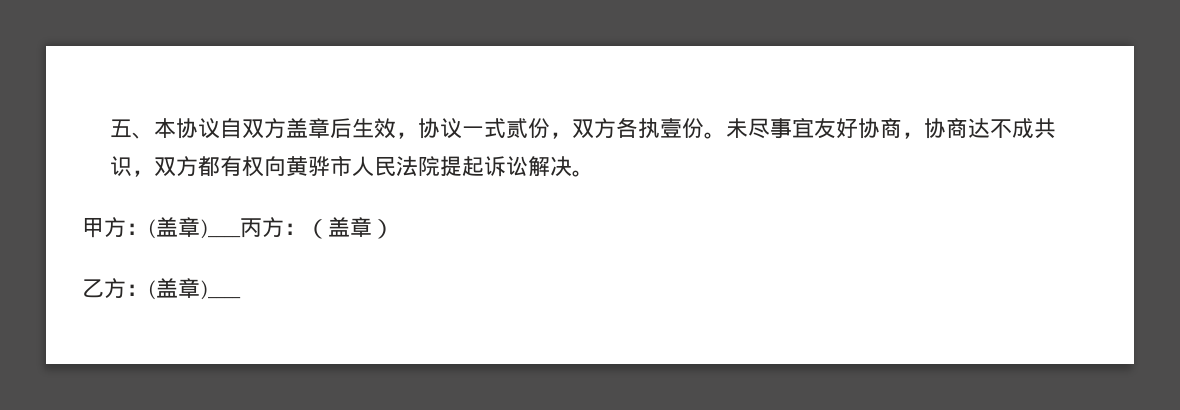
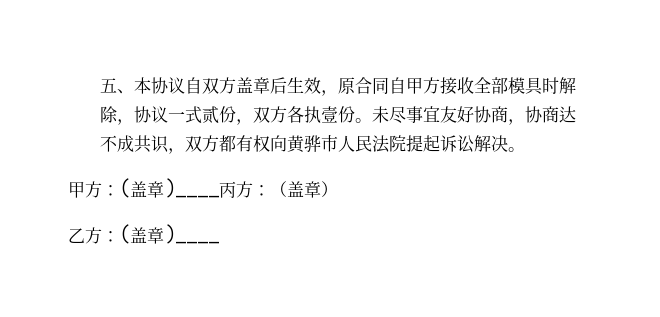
- 五、本协议自双方盖章后生效，协议一式贰份，双方各执壹份。
+ 五、本协议自双方盖章后生效，原合同自甲方接收全部模具时解除，协议一式贰份，双方各执壹份。

